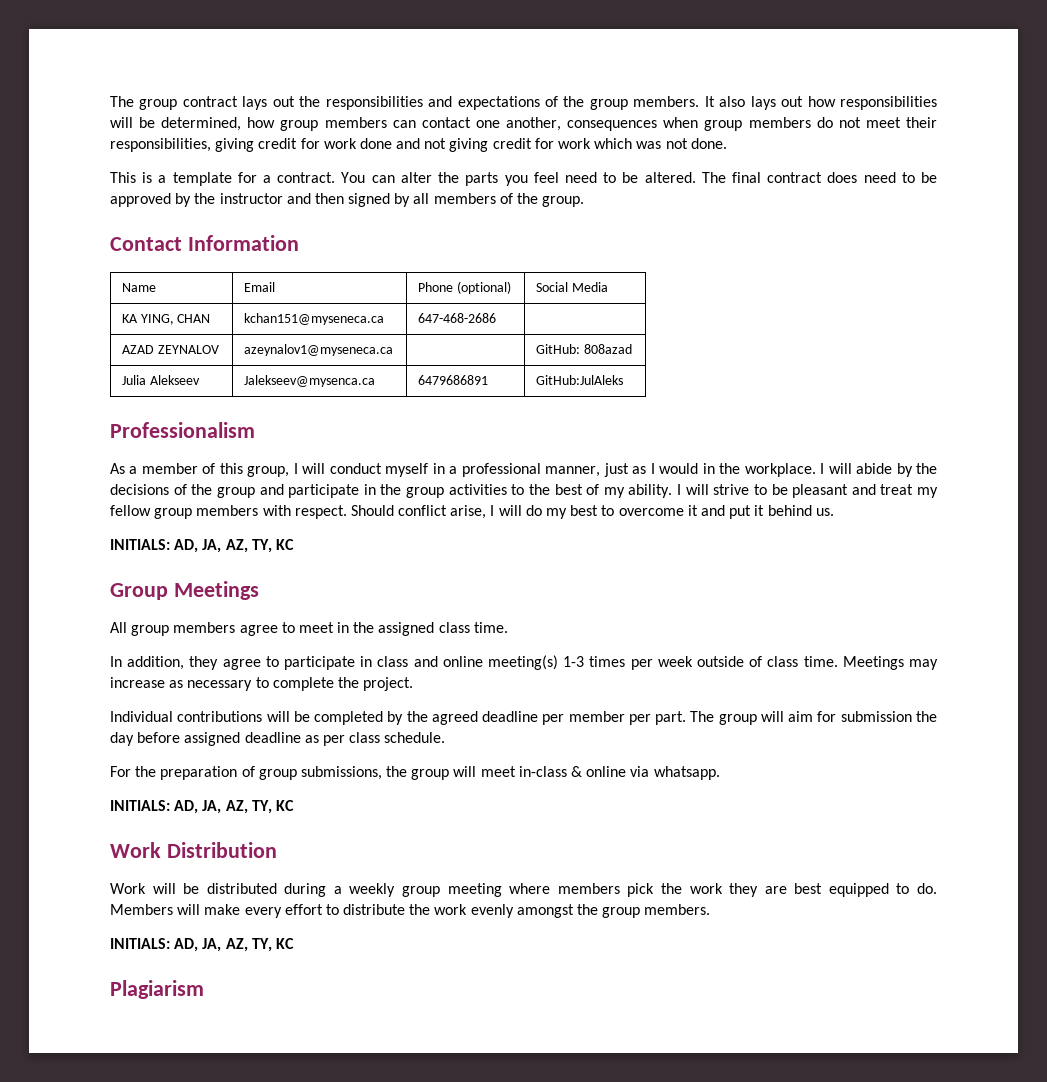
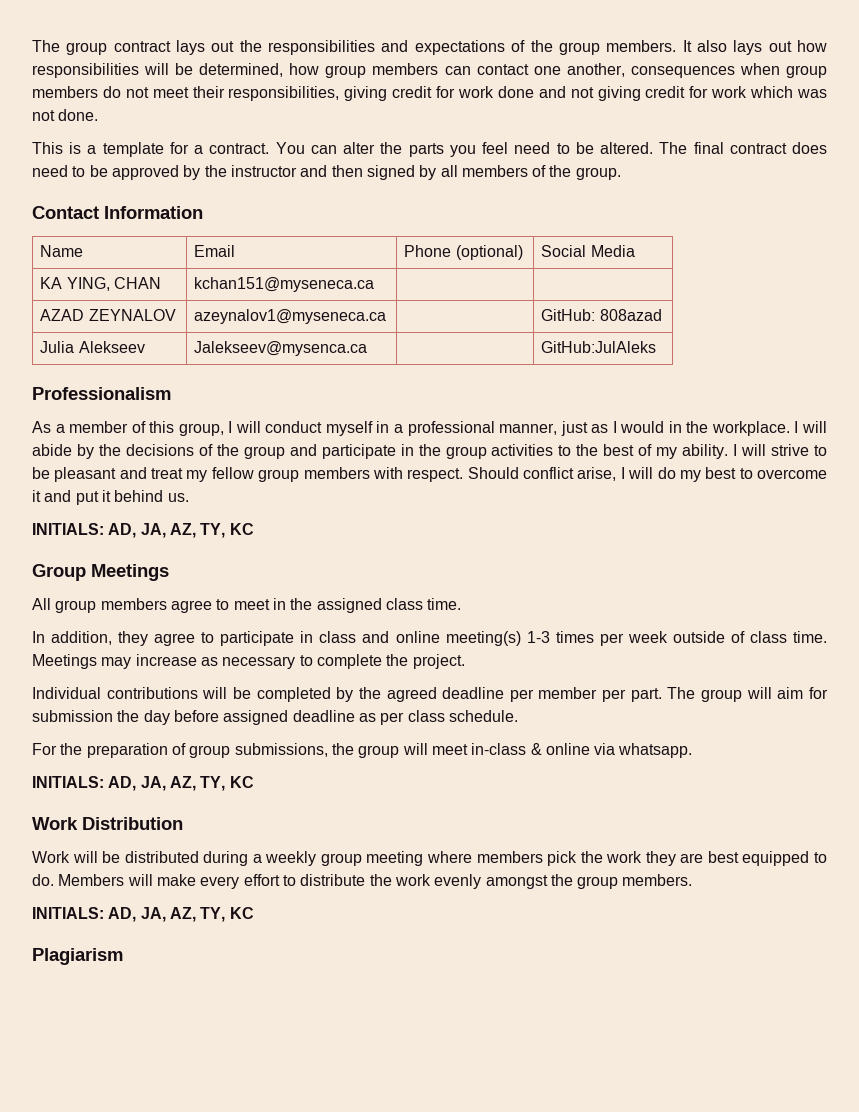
- KA YING, CHAN | kchan151@myseneca.ca | 647-468-2686 |
+ KA YING, CHAN | kchan151@myseneca.ca | |
- Julia Alekseev | Jalekseev@mysenca.ca | 6479686891 | GitHub:JulAleks
+ Julia Alekseev | Jalekseev@mysenca.ca | | GitHub:JulAleks

